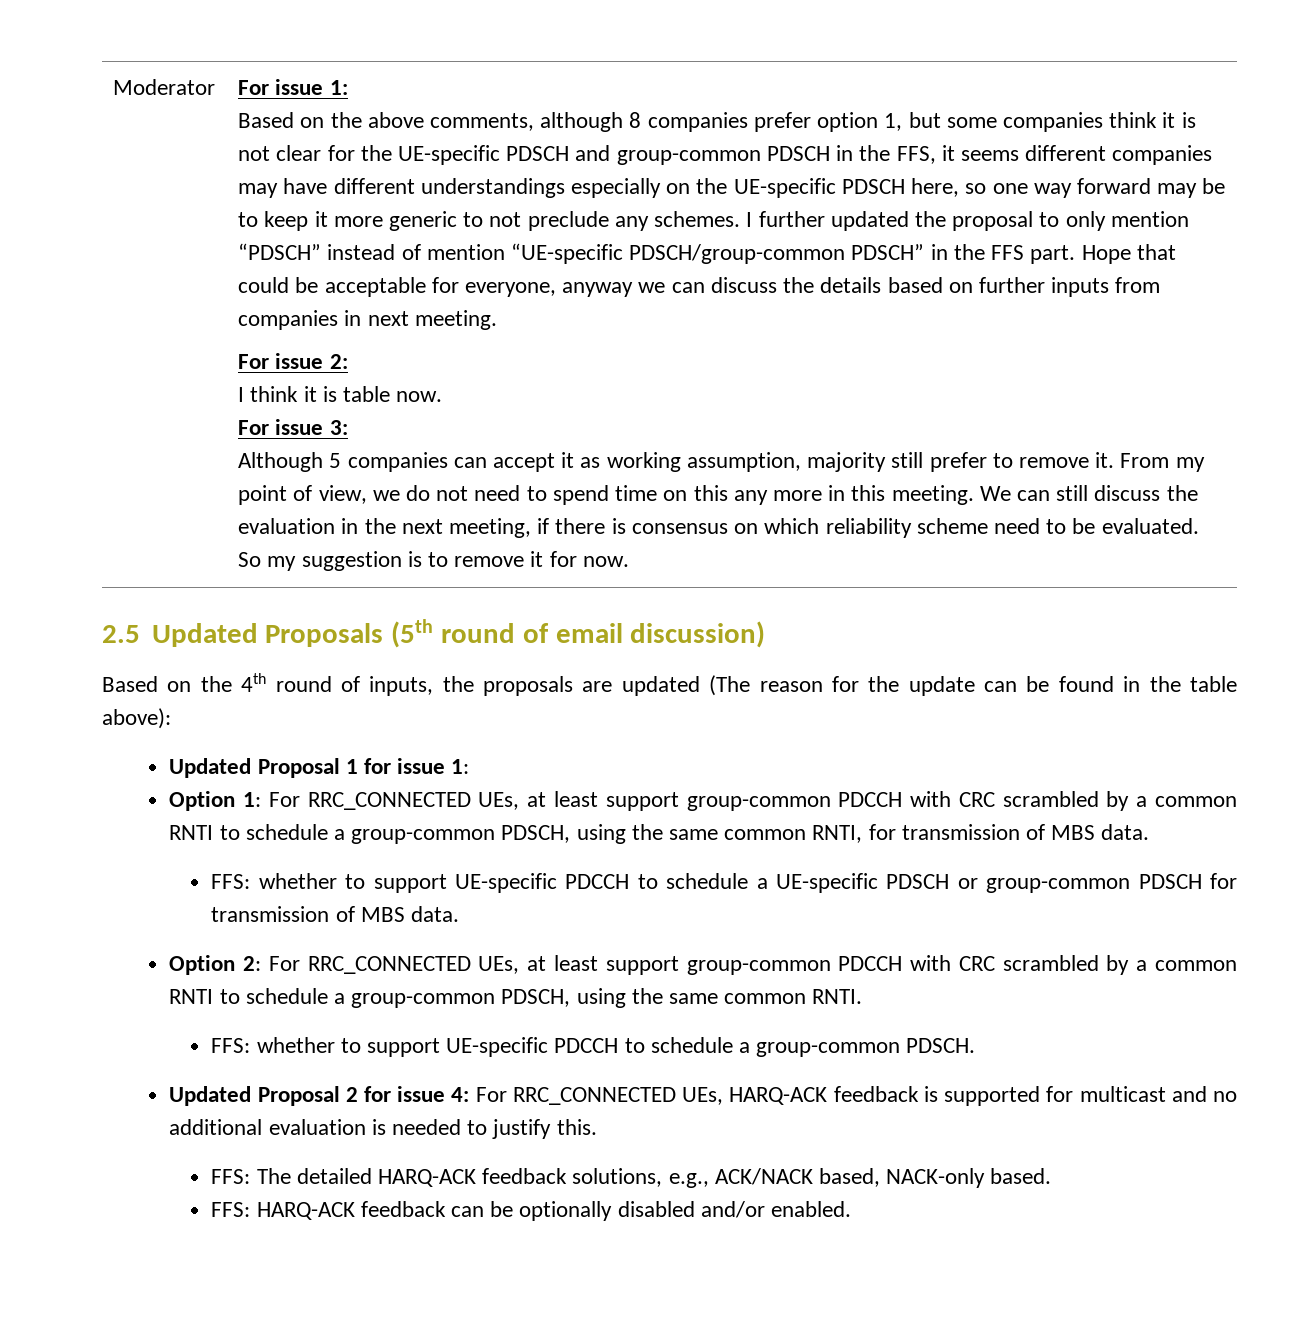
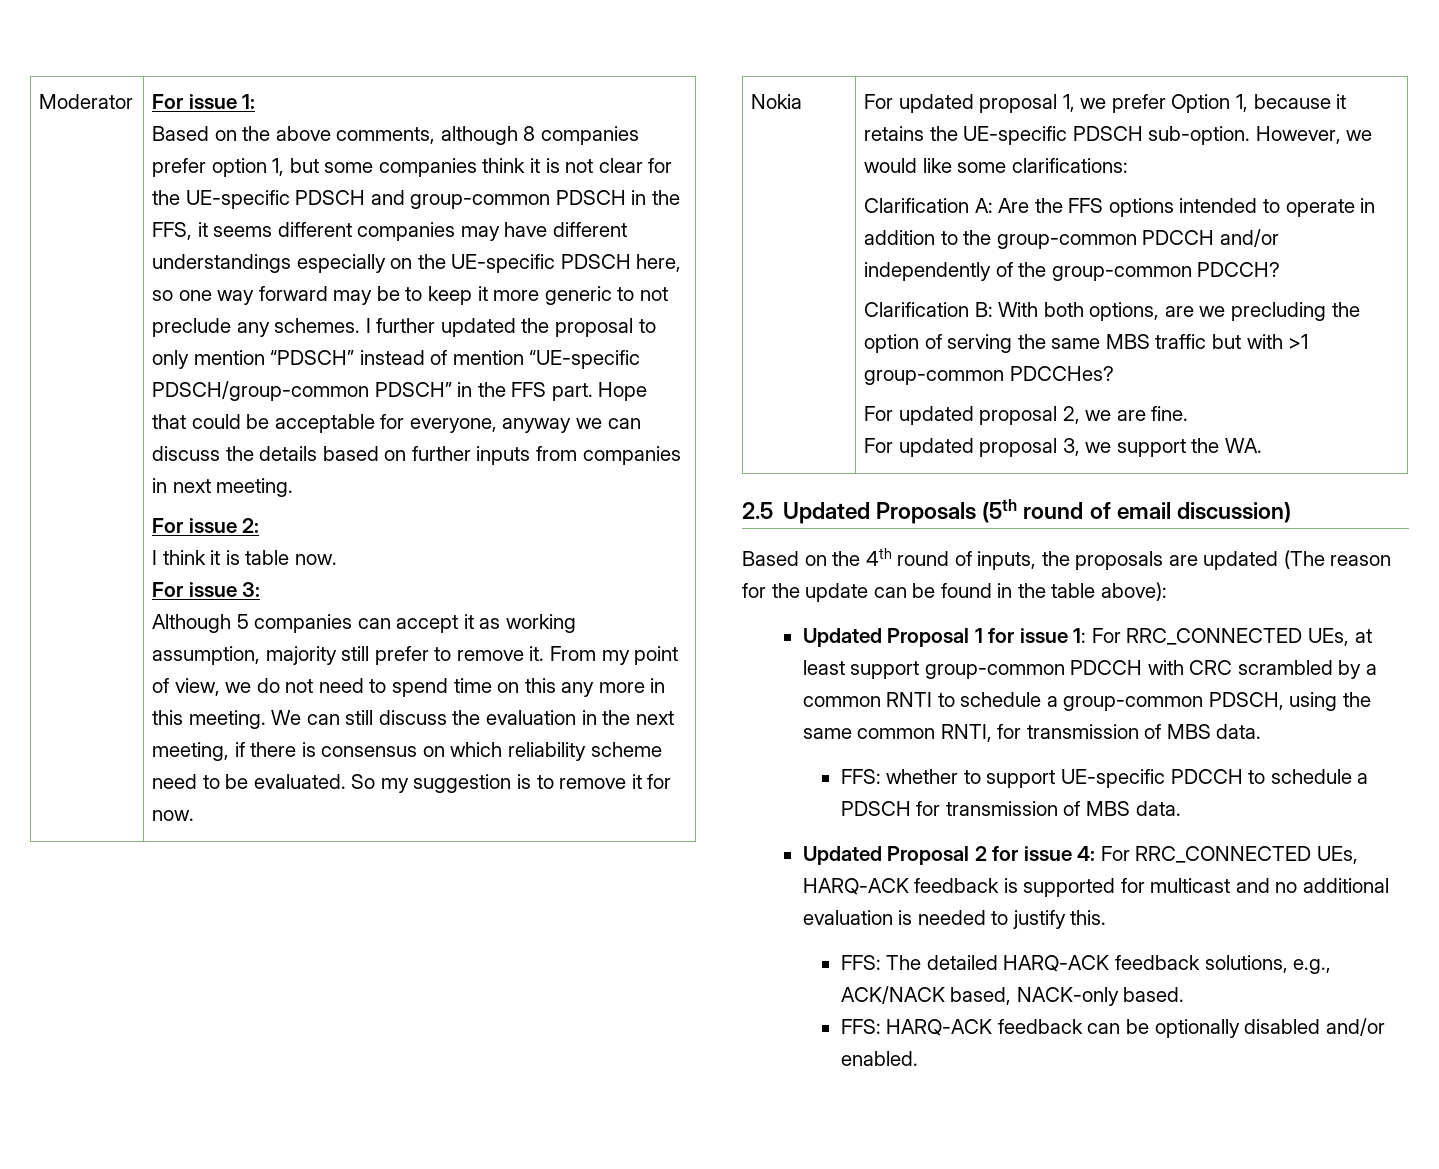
+ Nokia | For updated proposal 1, we prefer Option 1, because it retains the UE-specific PDSCH sub-option. However, we would like some clarifications:
+ Clarification A: Are the FFS options intended to operate in addition to the group-common PDCCH and/or independently of the group-common PDCCH?
+ Clarification B: With both options, are we precluding the option of serving the same MBS traffic but with >1 group-common PDCCHes?
+ For updated proposal 2, we are fine.
+ For updated proposal 3, we support the WA.
- Updated Proposal 1 for issue 1:
- Option 1: For RRC_CONNECTED UEs, at least support group-common PDCCH with CRC scrambled by a common RNTI to schedule a group-common PDSCH, using the same common RNTI, for transmission of MBS data.
+ Updated Proposal 1 for issue 1: For RRC_CONNECTED UEs, at least support group-common PDCCH with CRC scrambled by a common RNTI to schedule a group-common PDSCH, using the same common RNTI, for transmission of MBS data.
- FFS: whether to support UE-specific PDCCH to schedule a UE-specific PDSCH or group-common PDSCH for transmission of MBS data.
+ FFS: whether to support UE-specific PDCCH to schedule a PDSCH for transmission of MBS data.
- Option 2: For RRC_CONNECTED UEs, at least support group-common PDCCH with CRC scrambled by a common RNTI to schedule a group-common PDSCH, using the same common RNTI.
- FFS: whether to support UE-specific PDCCH to schedule a group-common PDSCH.

